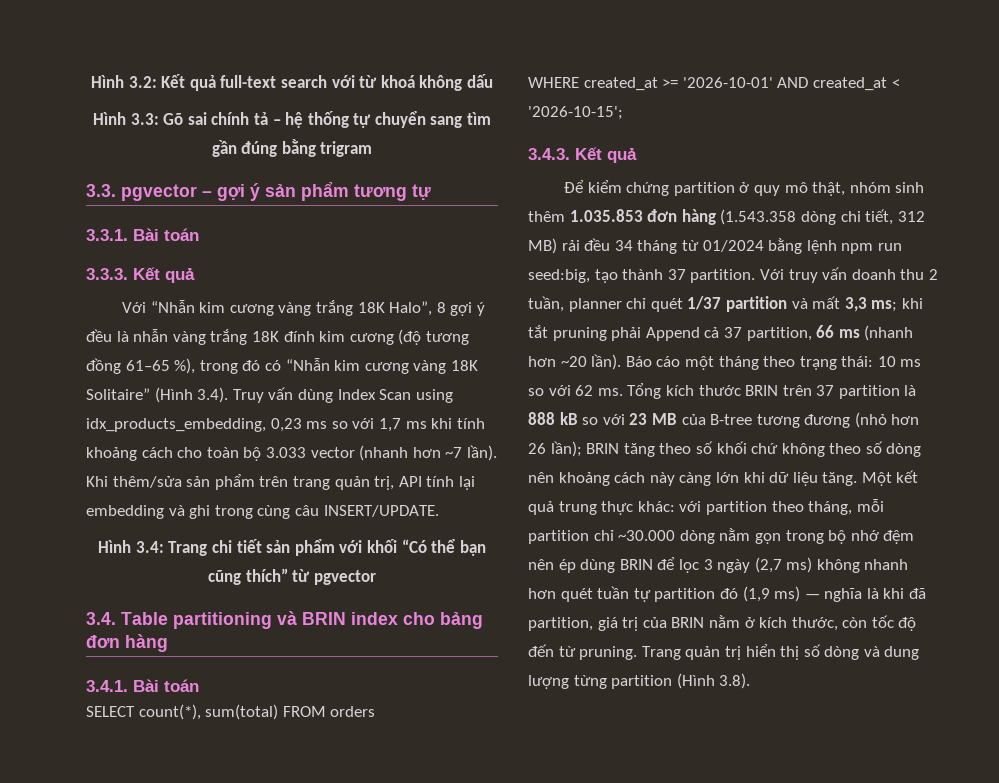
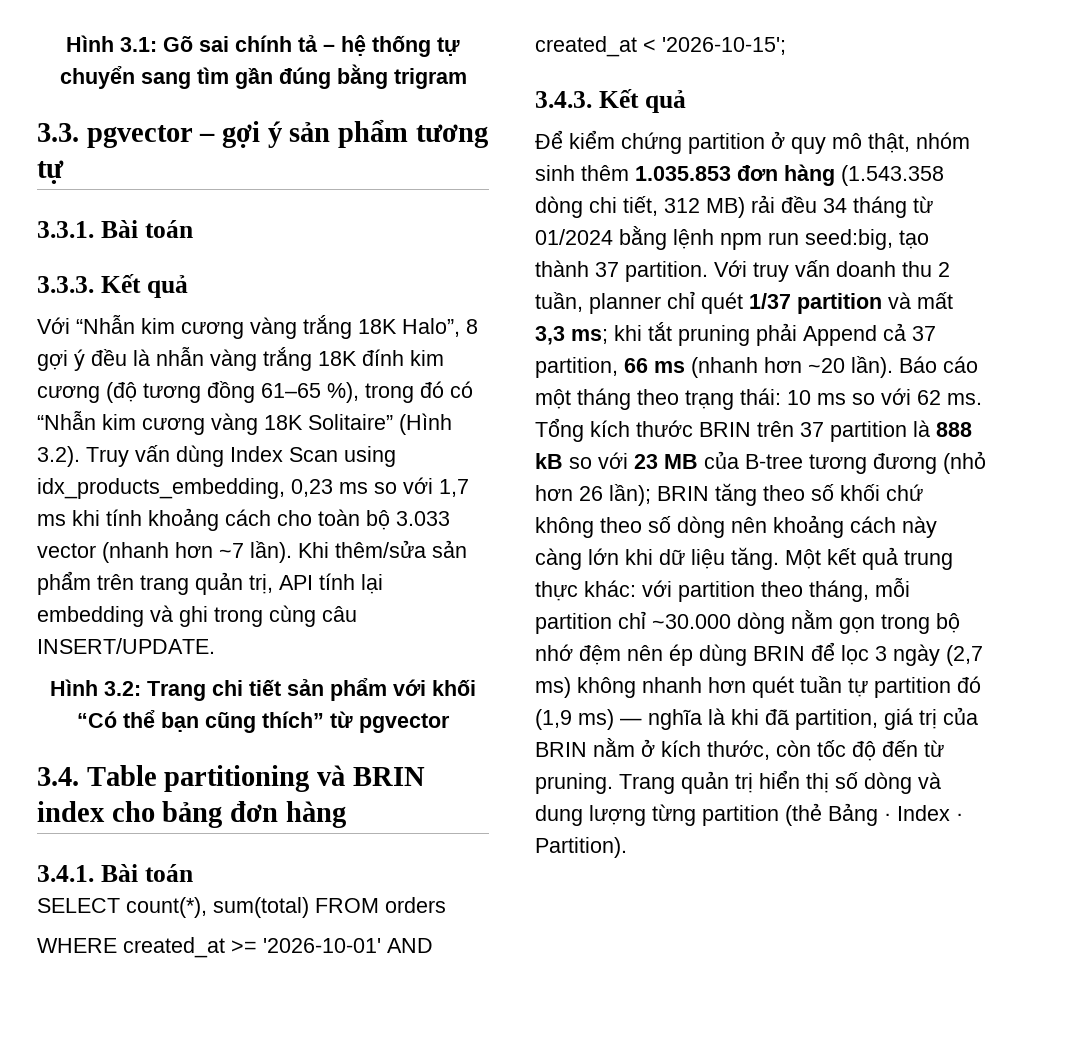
- Hình 3.2: Kết quả full-text search với từ khoá không dấu
- Hình 3.3: Gõ sai chính tả – hệ thống tự chuyển sang tìm gần đúng bằng trigram
+ Hình 3.1: Gõ sai chính tả – hệ thống tự chuyển sang tìm gần đúng bằng trigram
- Với “Nhẫn kim cương vàng trắng 18K Halo”, 8 gợi ý đều là nhẫn vàng trắng 18K đính kim cương (độ tương đồng 61–65 %), trong đó có “Nhẫn kim cương vàng 18K Solitaire” (Hình 3.4). Truy vấn dùng Index Scan using idx_products_embedding, 0,23 ms so với 1,7 ms khi tính khoảng cách cho toàn bộ 3.033 vector (nhanh hơn ~7 lần).
+ Với “Nhẫn kim cương vàng trắng 18K Halo”, 8 gợi ý đều là nhẫn vàng trắng 18K đính kim cương (độ tương đồng 61–65 %), trong đó có “Nhẫn kim cương vàng 18K Solitaire” (Hình 3.2). Truy vấn dùng Index Scan using idx_products_embedding, 0,23 ms so với 1,7 ms khi tính khoảng cách cho toàn bộ 3.033 vector (nhanh hơn ~7 lần).
- Hình 3.4: Trang chi tiết sản phẩm với khối “Có thể bạn cũng thích” từ pgvector
+ Hình 3.2: Trang chi tiết sản phẩm với khối “Có thể bạn cũng thích” từ pgvector
- Trang quản trị hiển thị số dòng và dung lượng từng partition (Hình 3.8).
+ Trang quản trị hiển thị số dòng và dung lượng từng partition (thẻ Bảng · Index · Partition).

